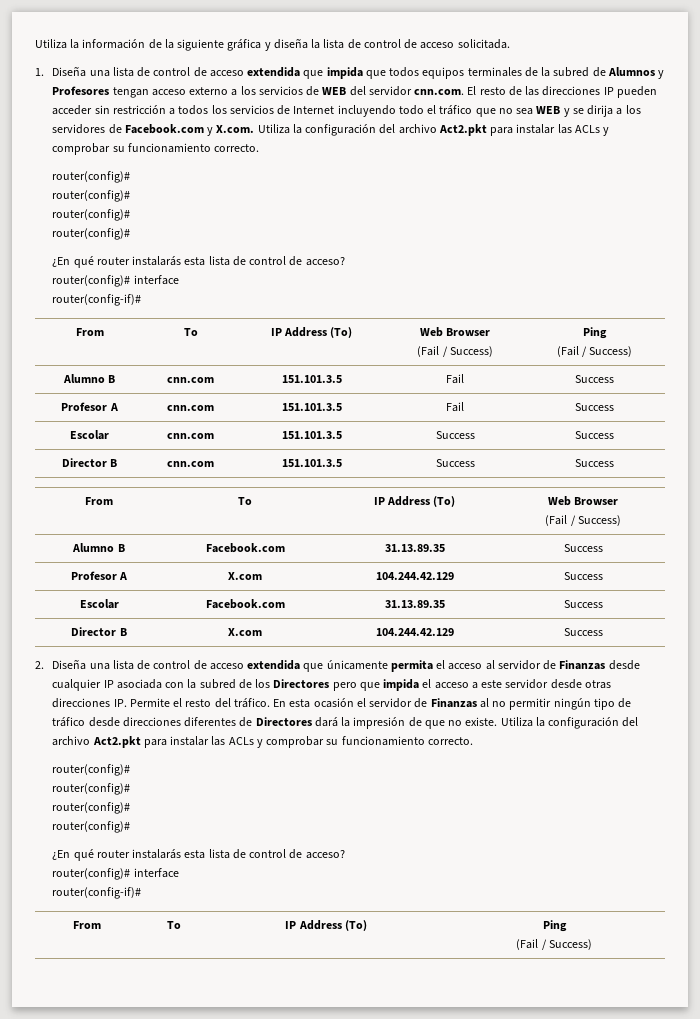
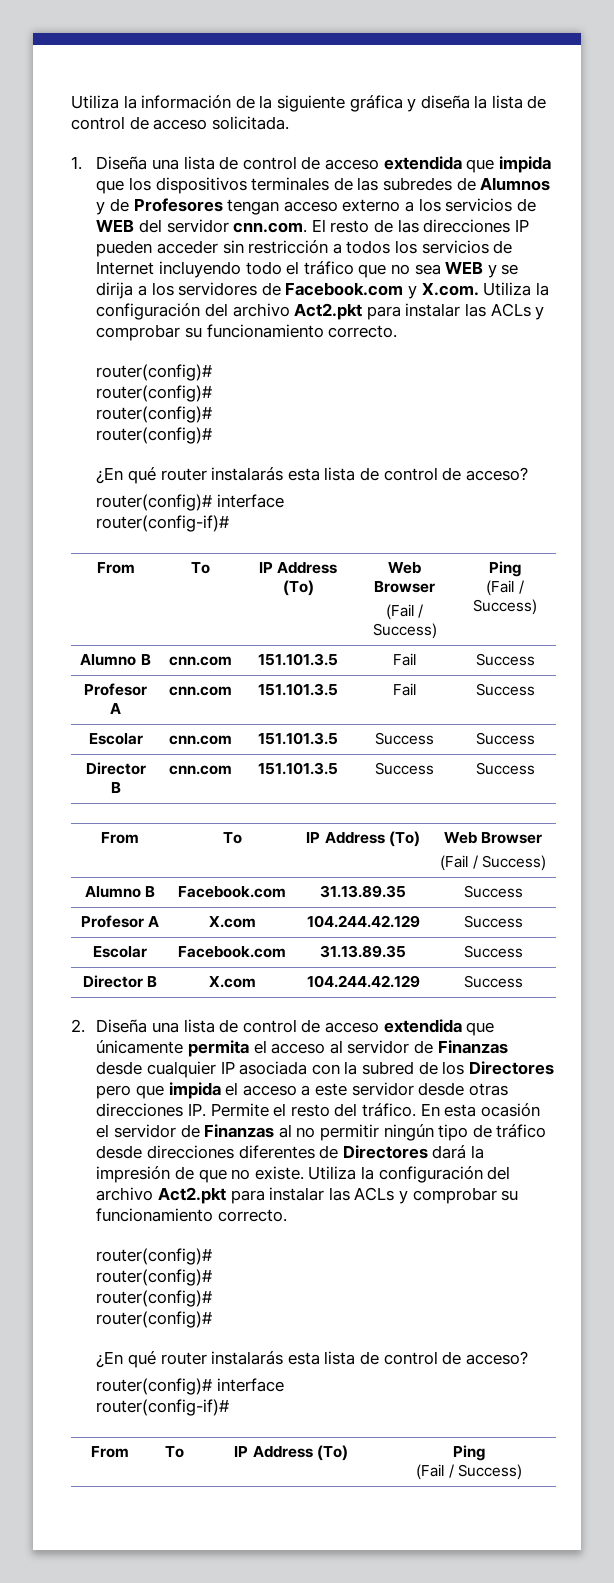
- 1. Diseña una lista de control de acceso extendida que impida que todos equipos terminales de la subred de Alumnos y Profesores tengan acceso externo a los servicios de WEB del servidor cnn.com. El resto de las direcciones IP pueden acceder sin restricción a todos los servicios de Internet incluyendo todo el tráfico que no sea WEB y se dirija a los servidores de Facebook.com y X.com. Utiliza la configuración del archivo Act2.pkt para instalar las ACLs y comprobar su funcionamiento correcto.
+ 1. Diseña una lista de control de acceso extendida que impida que los dispositivos terminales de las subredes de Alumnos y de Profesores tengan acceso externo a los servicios de WEB del servidor cnn.com. El resto de las direcciones IP pueden acceder sin restricción a todos los servicios de Internet incluyendo todo el tráfico que no sea WEB y se dirija a los servidores de Facebook.com y X.com. Utiliza la configuración del archivo Act2.pkt para instalar las ACLs y comprobar su funcionamiento correcto.

